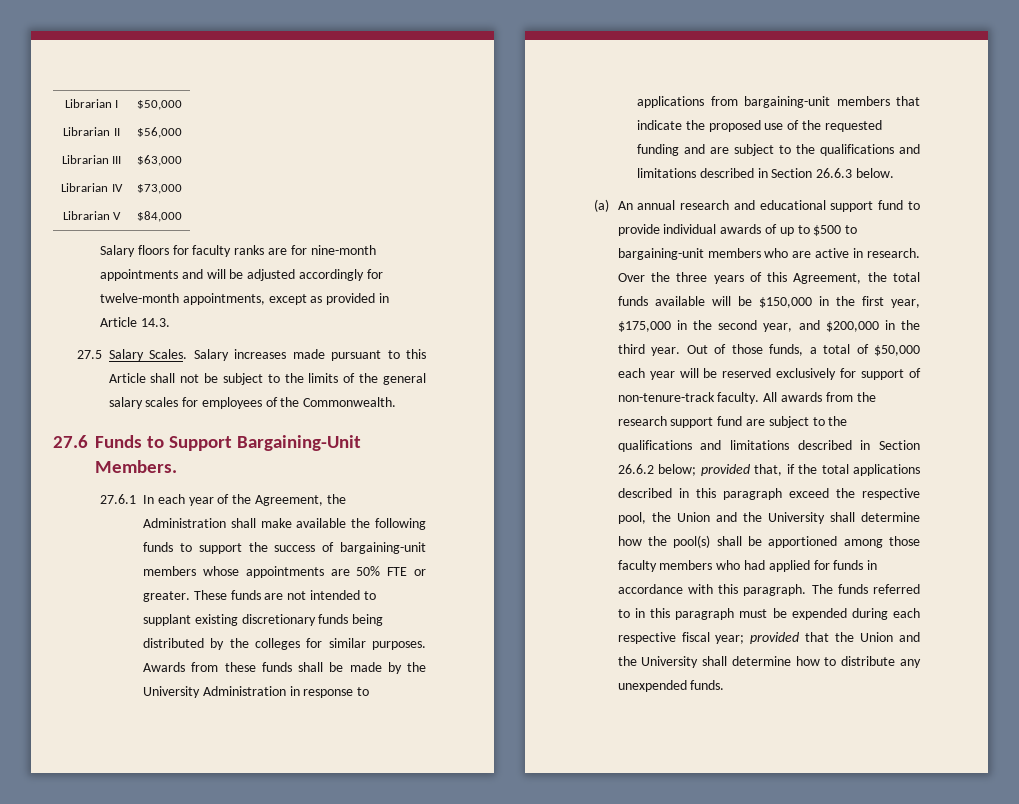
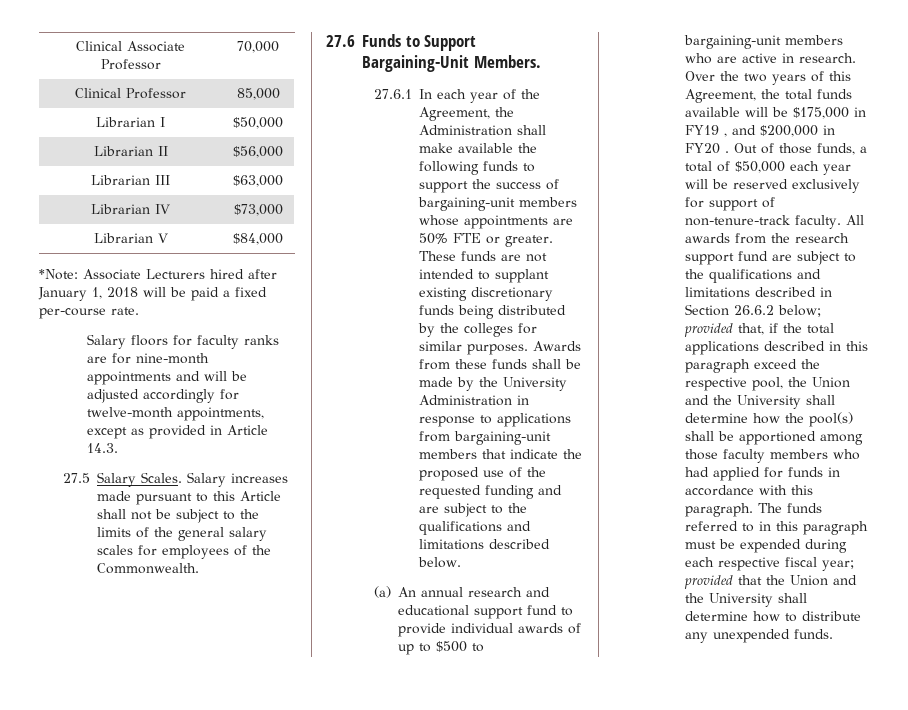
+ Clinical Associate Professor | 70,000
+ Clinical Professor | 85,000
+ *Note: Associate Lecturers hired after January 1, 2018 will be paid a fixed per-course rate.
- Awards from these funds shall be made by the University Administration in response to applications from bargaining-unit members that indicate the proposed use of the requested funding and are subject to the qualifications and limitations described in Section 26.6.3 below.
+ Awards from these funds shall be made by the University Administration in response to applications from bargaining-unit members that indicate the proposed use of the requested funding and are subject to the qualifications and limitations described below.
- Over the three years of this Agreement, the total funds available will be $150,000 in the first year, $175,000 in the second year, and $200,000 in the third year.
+ Over the two years of this Agreement, the total funds available will be $175,000 in FY19 , and $200,000 in FY20 .

